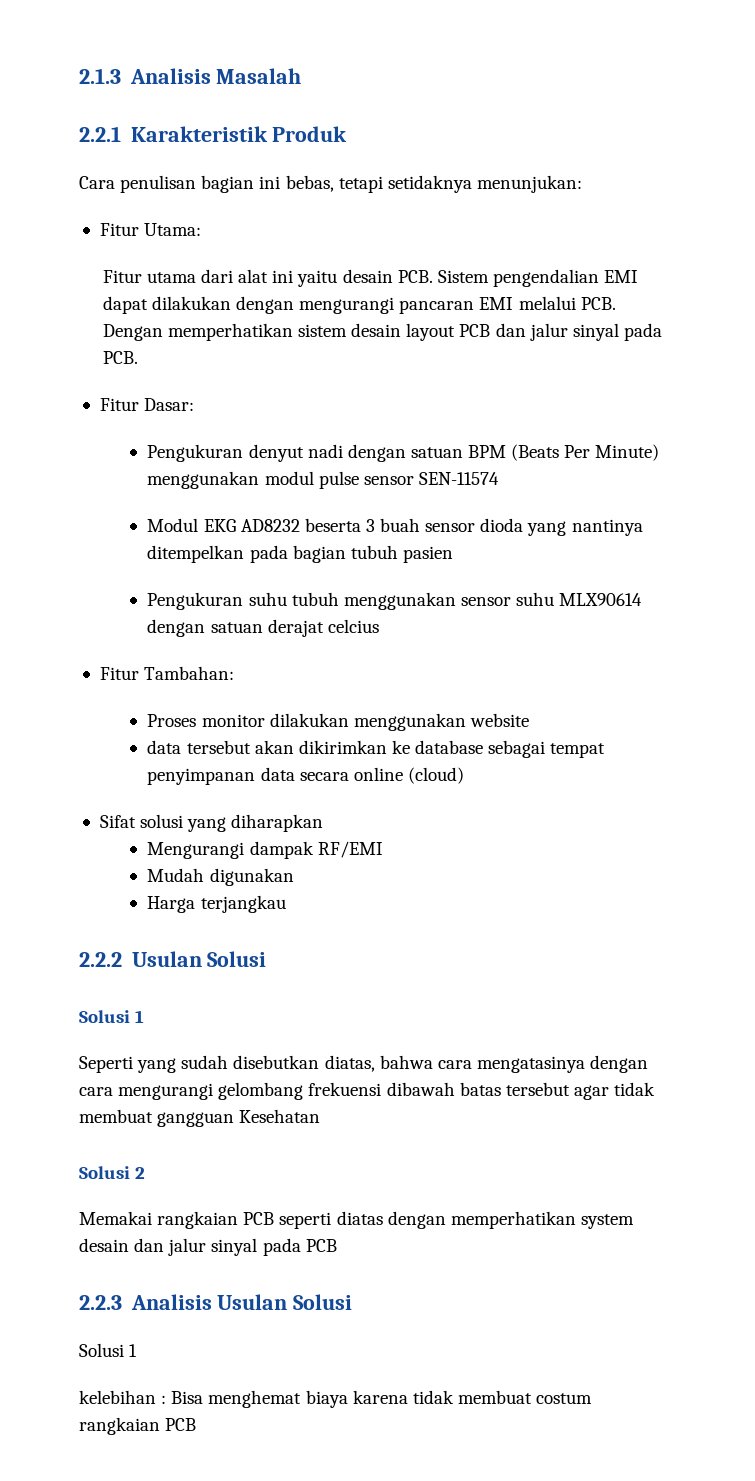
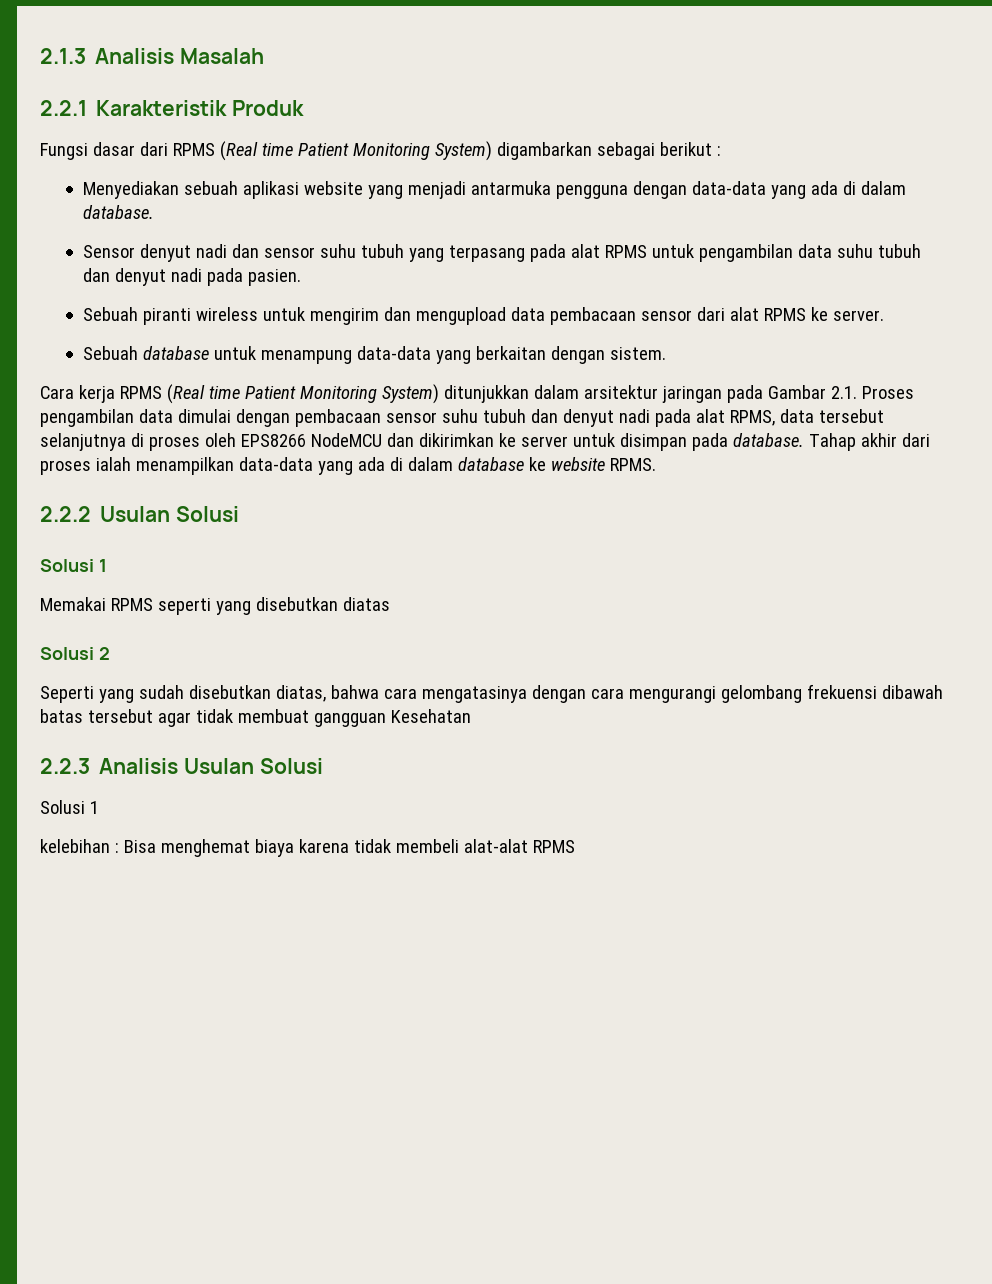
- Cara penulisan bagian ini bebas, tetapi setidaknya menunjukan:
- Fitur Utama:
- Fitur utama dari alat ini yaitu desain PCB. Sistem pengendalian EMI dapat dilakukan dengan mengurangi pancaran EMI melalui PCB. Dengan memperhatikan sistem desain layout PCB dan jalur sinyal pada PCB.
- Fitur Dasar:
- Pengukuran denyut nadi dengan satuan BPM (Beats Per Minute) menggunakan modul pulse sensor SEN-11574
- Modul EKG AD8232 beserta 3 buah sensor dioda yang nantinya ditempelkan pada bagian tubuh pasien
- Pengukuran suhu tubuh menggunakan sensor suhu MLX90614 dengan satuan derajat celcius
- Fitur Tambahan:
- Proses monitor dilakukan menggunakan website
- data tersebut akan dikirimkan ke database sebagai tempat penyimpanan data secara online (cloud)
- Sifat solusi yang diharapkan
- Mengurangi dampak RF/EMI
- Mudah digunakan
- Harga terjangkau
+ Fungsi dasar dari RPMS (Real time Patient Monitoring System) digambarkan sebagai berikut :
+ Menyediakan sebuah aplikasi website yang menjadi antarmuka pengguna dengan data-data yang ada di dalam database.
+ Sensor denyut nadi dan sensor suhu tubuh yang terpasang pada alat RPMS untuk pengambilan data suhu tubuh dan denyut nadi pada pasien.
+ Sebuah piranti wireless untuk mengirim dan mengupload data pembacaan sensor dari alat RPMS ke server.
+ Sebuah database untuk menampung data-data yang berkaitan dengan sistem.
+ Cara kerja RPMS (Real time Patient Monitoring System) ditunjukkan dalam arsitektur jaringan pada Gambar 2.1. Proses pengambilan data dimulai dengan pembacaan sensor suhu tubuh dan denyut nadi pada alat RPMS, data tersebut selanjutnya di proses oleh EPS8266 NodeMCU dan dikirimkan ke server untuk disimpan pada database. Tahap akhir dari proses ialah menampilkan data-data yang ada di dalam database ke website RPMS.
+ Memakai RPMS seperti yang disebutkan diatas
+ Solusi 2
- Solusi 2
- Memakai rangkaian PCB seperti diatas dengan memperhatikan system desain dan jalur sinyal pada PCB
- kelebihan : Bisa menghemat biaya karena tidak membuat costum rangkaian PCB
+ kelebihan : Bisa menghemat biaya karena tidak membeli alat-alat RPMS

